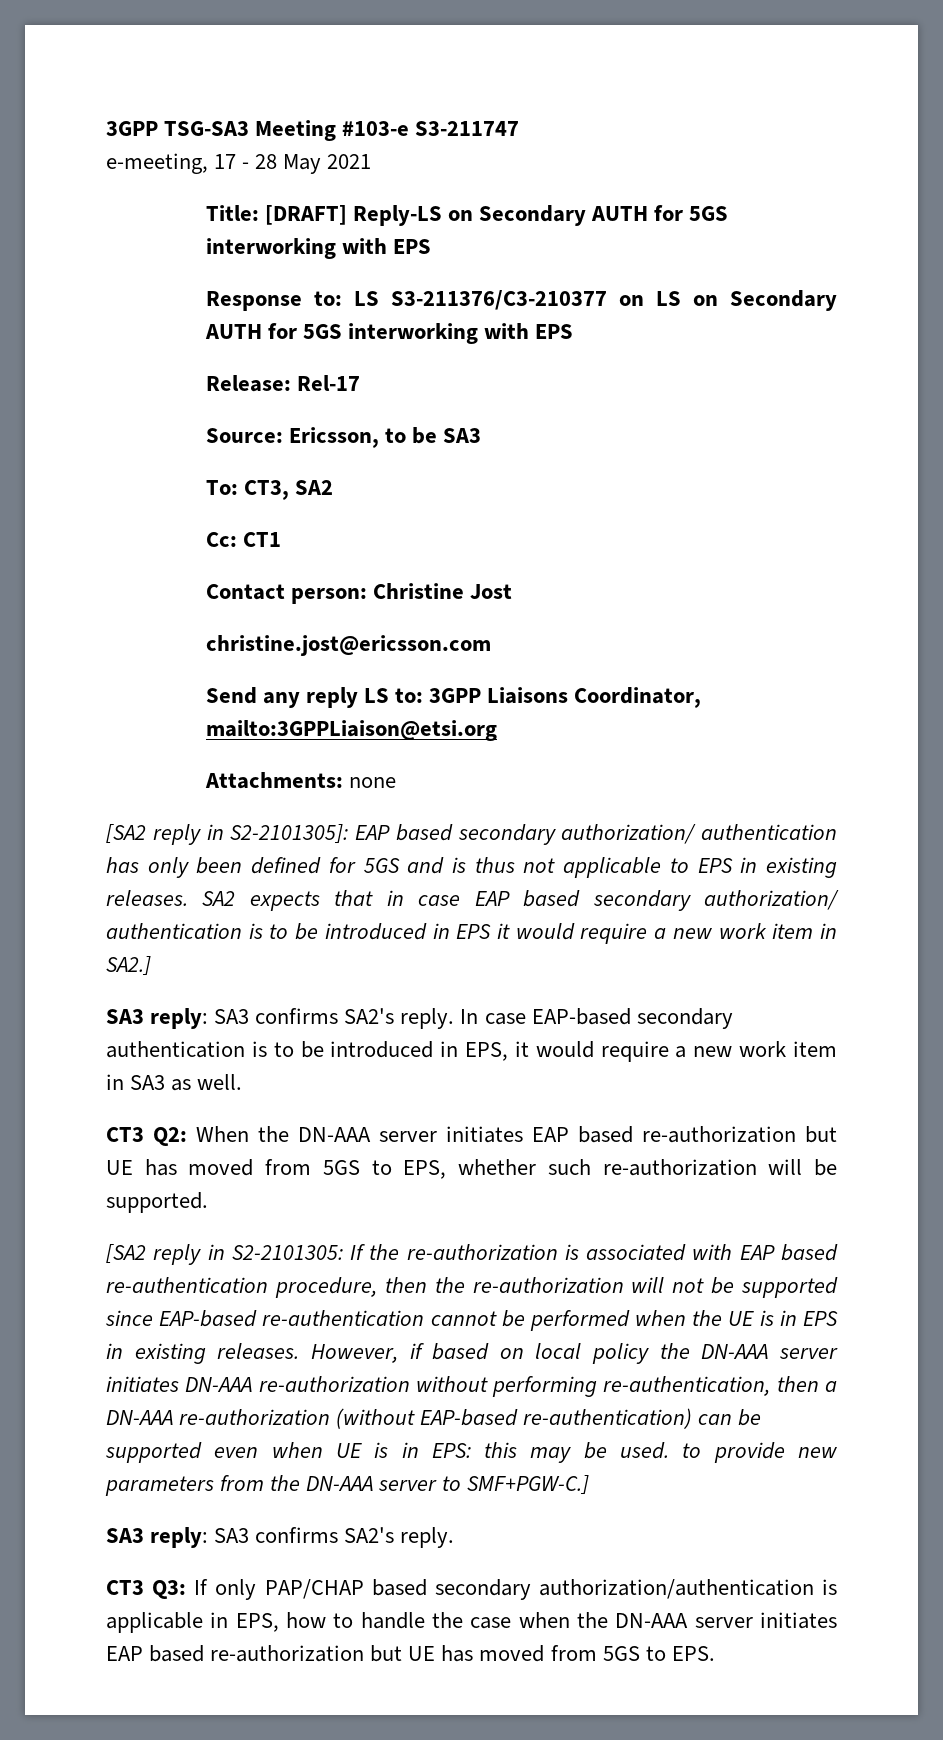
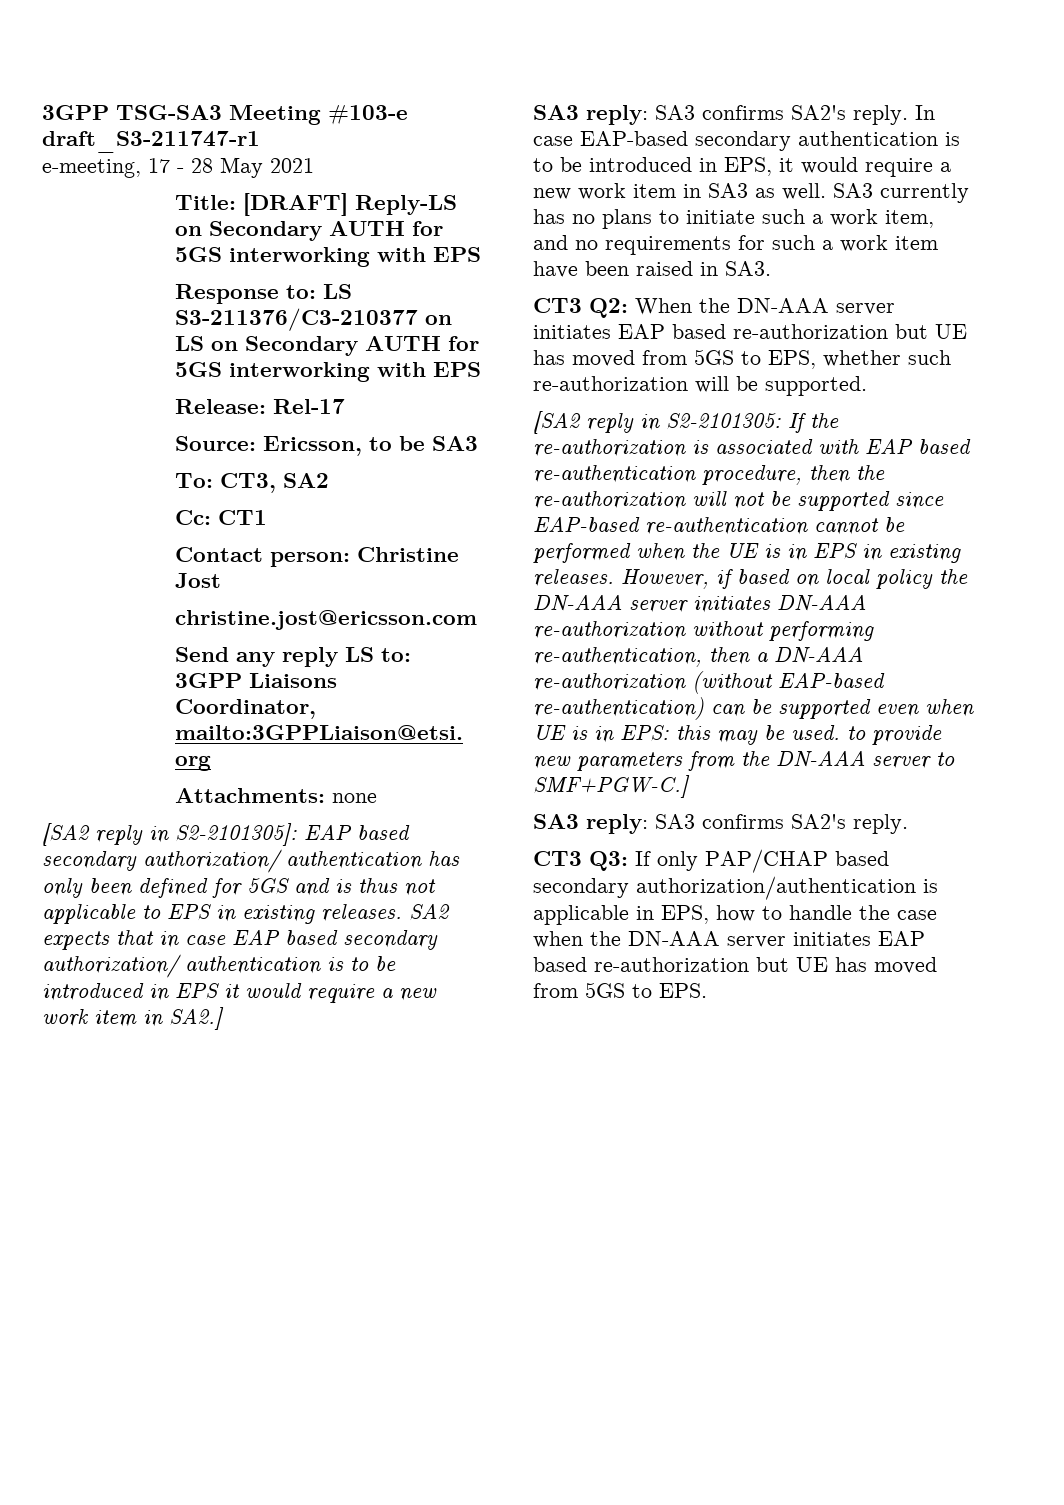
- 3GPP TSG-SA3 Meeting #103-e S3-211747
+ 3GPP TSG-SA3 Meeting #103-e draft_S3-211747-r1
+ SA3 currently has no plans to initiate such a work item, and no requirements for such a work item have been raised in SA3.

